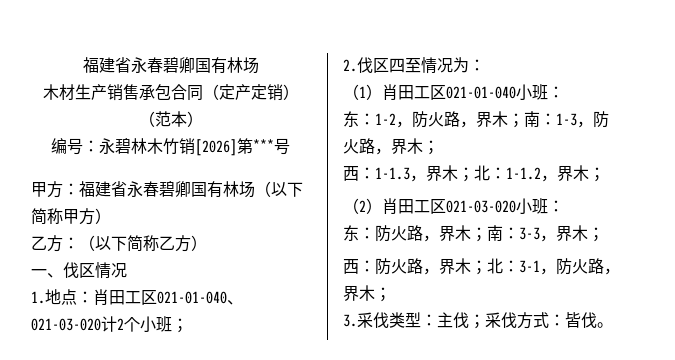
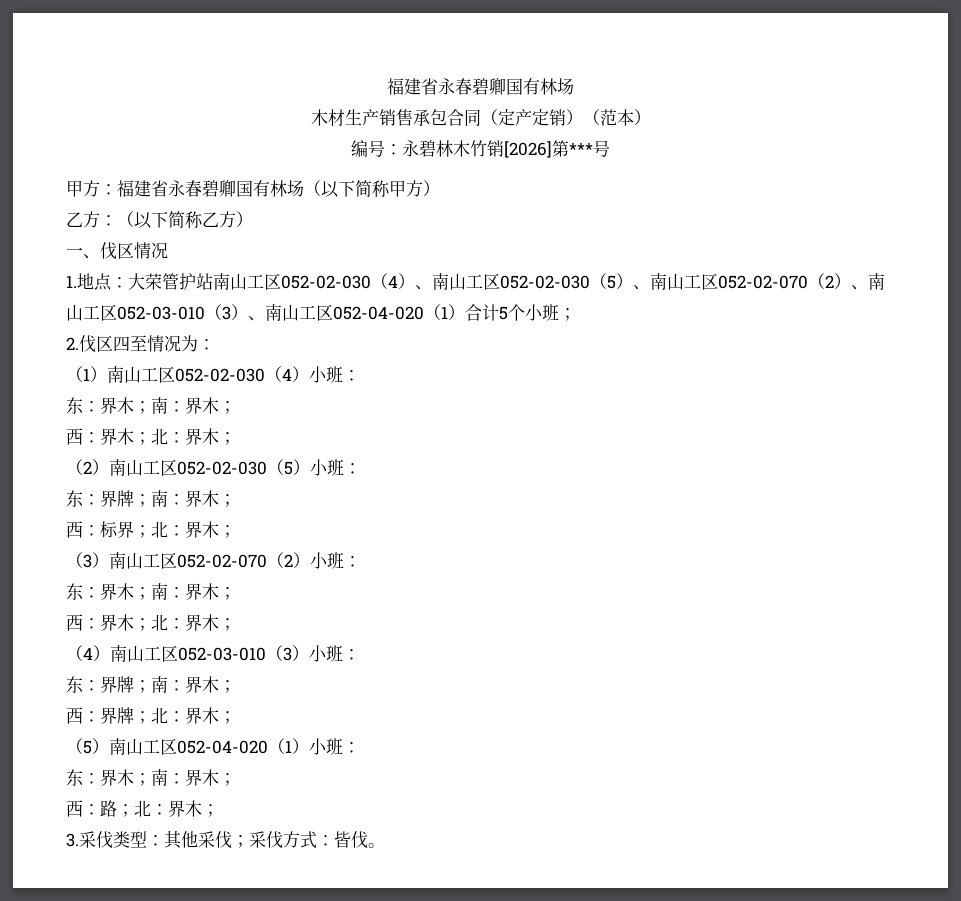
- 1.地点：肖田工区021-01-040、021-03-020计2个小班；
+ 1.地点：大荣管护站南山工区052-02-030（4）、南山工区052-02-030（5）、南山工区052-02-070（2）、南山工区052-03-010（3）、南山工区052-04-020（1）合计5个小班；
- （1）肖田工区021-01-040小班：
- 东：1-2，防火路，界木；南：1-3，防火路，界木；
- 西：1-1.3，界木；北：1-1.2，界木；
+ （1）南山工区052-02-030（4）小班：
+ 东：界木；南：界木；
+ 西：界木；北：界木；
- （2）肖田工区021-03-020小班：
- 东：防火路，界木；南：3-3，界木；
- 西：防火路，界木；北：3-1，防火路，界木；
+ （2）南山工区052-02-030（5）小班：
+ 东：界牌；南：界木；
+ 西：标界；北：界木；
+ （3）南山工区052-02-070（2）小班：
+ 东：界木；南：界木；
+ 西：界木；北：界木；
+ （4）南山工区052-03-010（3）小班：
+ 东：界牌；南：界木；
+ 西：界牌；北：界木；
+ （5）南山工区052-04-020（1）小班：
+ 东：界木；南：界木；
+ 西：路；北：界木；
- 3.采伐类型：主伐；采伐方式：皆伐。
+ 3.采伐类型：其他采伐；采伐方式：皆伐。

